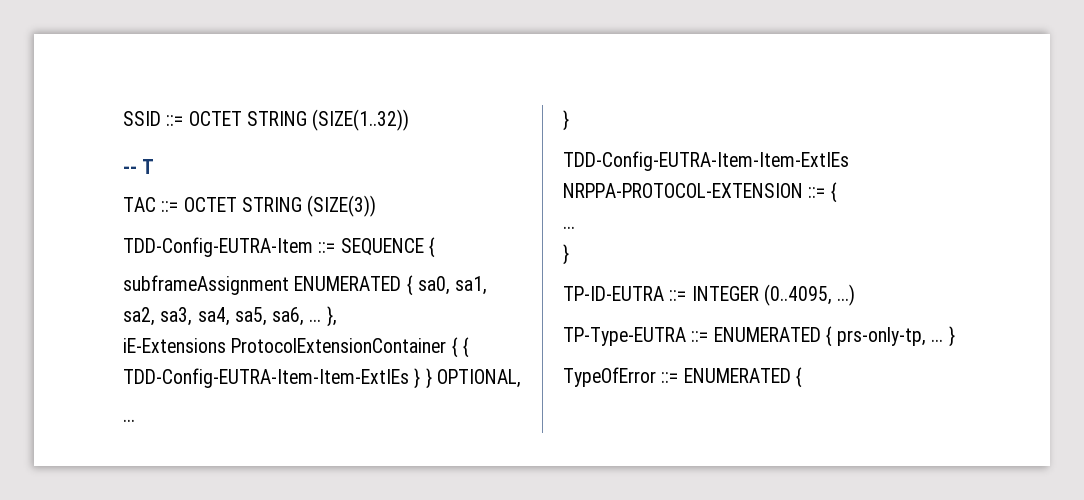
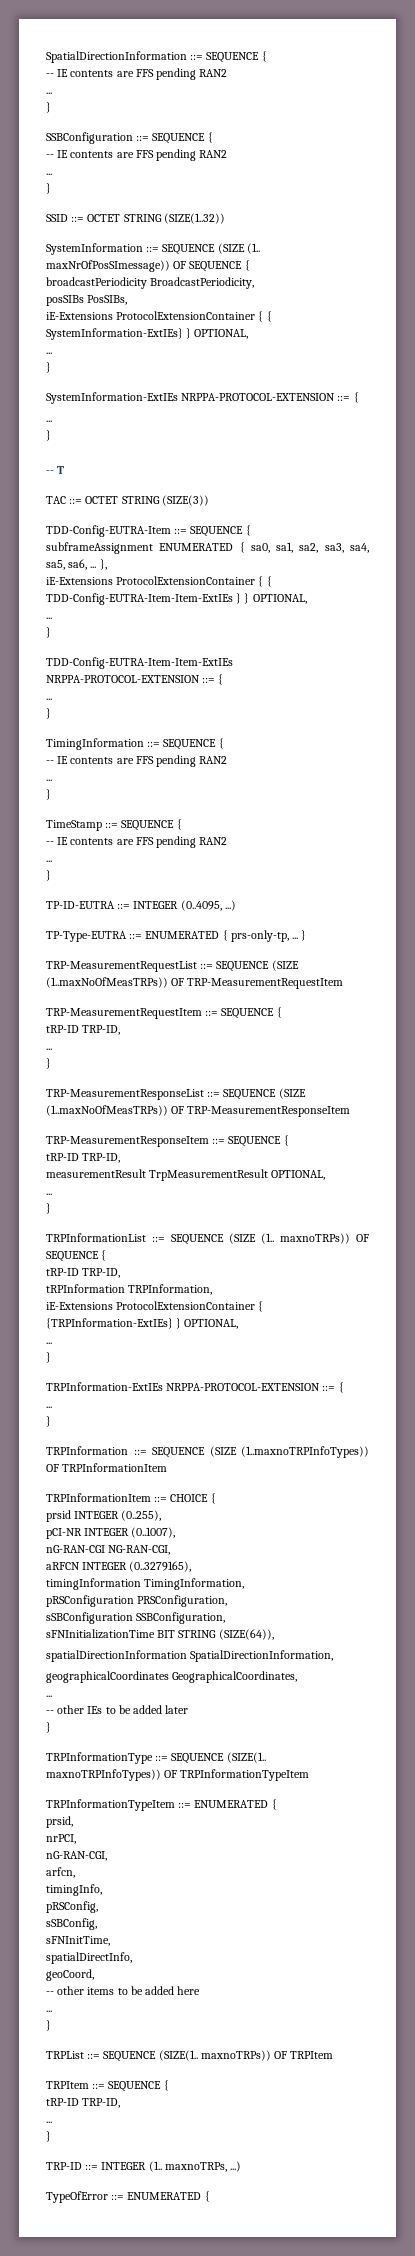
+ SpatialDirectionInformation ::= SEQUENCE {
+ -- IE contents are FFS pending RAN2
+ ...
+ }
+ SSBConfiguration ::= SEQUENCE {
+ -- IE contents are FFS pending RAN2
+ ...
+ }
+ SystemInformation ::= SEQUENCE (SIZE (1.. maxNrOfPosSImessage)) OF SEQUENCE {
+ broadcastPeriodicity BroadcastPeriodicity,
+ posSIBs PosSIBs,
+ iE-Extensions ProtocolExtensionContainer { { SystemInformation-ExtIEs} } OPTIONAL,
+ ...
+ }
+ SystemInformation-ExtIEs NRPPA-PROTOCOL-EXTENSION ::= {
+ ...
+ }
+ TimingInformation ::= SEQUENCE {
+ -- IE contents are FFS pending RAN2
+ ...
+ }
+ TimeStamp ::= SEQUENCE {
+ -- IE contents are FFS pending RAN2
+ ...
+ }
+ TRP-MeasurementRequestList ::= SEQUENCE (SIZE (1..maxNoOfMeasTRPs)) OF TRP-MeasurementRequestItem
+ TRP-MeasurementRequestItem ::= SEQUENCE {
+ tRP-ID TRP-ID,
+ ...
+ }
+ TRP-MeasurementResponseList ::= SEQUENCE (SIZE (1..maxNoOfMeasTRPs)) OF TRP-MeasurementResponseItem
+ TRP-MeasurementResponseItem ::= SEQUENCE {
+ tRP-ID TRP-ID,
+ measurementResult TrpMeasurementResult OPTIONAL,
+ ...
+ }
+ TRPInformationList ::= SEQUENCE (SIZE (1.. maxnoTRPs)) OF SEQUENCE {
+ tRP-ID TRP-ID,
+ tRPInformation TRPInformation,
+ iE-Extensions ProtocolExtensionContainer { {TRPInformation-ExtIEs} } OPTIONAL,
+ ...
+ }
+ TRPInformation-ExtIEs NRPPA-PROTOCOL-EXTENSION ::= {
+ ...
+ }
+ TRPInformation ::= SEQUENCE (SIZE (1..maxnoTRPInfoTypes)) OF TRPInformationItem
+ TRPInformationItem ::= CHOICE {
+ prsid INTEGER (0..255),
+ pCI-NR INTEGER (0..1007),
+ nG-RAN-CGI NG-RAN-CGI,
+ aRFCN INTEGER (0..3279165),
+ timingInformation TimingInformation,
+ pRSConfiguration PRSConfiguration,
+ sSBConfiguration SSBConfiguration,
+ sFNInitializationTime BIT STRING (SIZE(64)),
+ spatialDirectionInformation SpatialDirectionInformation,
+ geographicalCoordinates GeographicalCoordinates,
+ ...
+ -- other IEs to be added later
+ }
+ TRPInformationType ::= SEQUENCE (SIZE(1.. maxnoTRPInfoTypes)) OF TRPInformationTypeItem
+ TRPInformationTypeItem ::= ENUMERATED {
+ prsid,
+ nrPCI,
+ nG-RAN-CGI,
+ arfcn,
+ timingInfo,
+ pRSConfig,
+ sSBConfig,
+ sFNInitTime,
+ spatialDirectInfo,
+ geoCoord,
+ -- other items to be added here
+ ...
+ }
+ TRPList ::= SEQUENCE (SIZE(1.. maxnoTRPs)) OF TRPItem
+ TRPItem ::= SEQUENCE {
+ tRP-ID TRP-ID,
+ ...
+ }
+ TRP-ID ::= INTEGER (1.. maxnoTRPs, ...)

